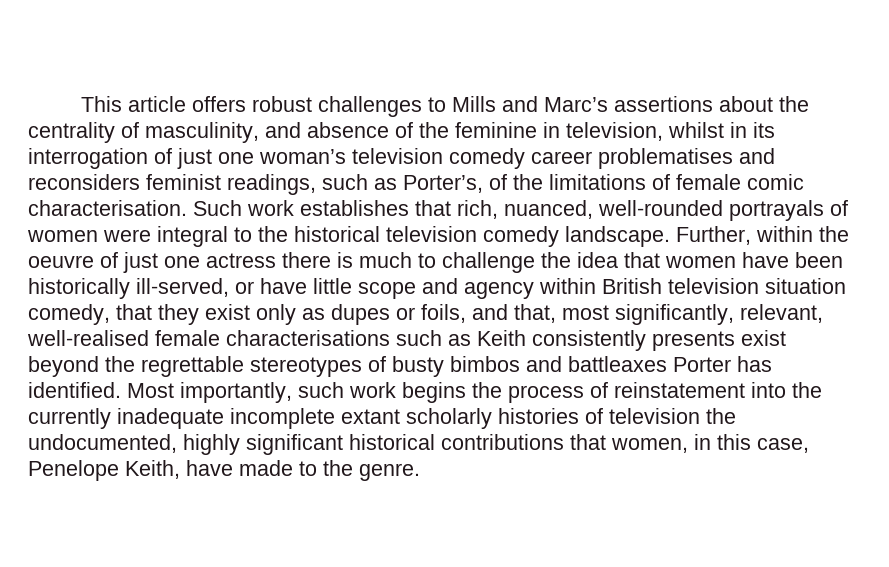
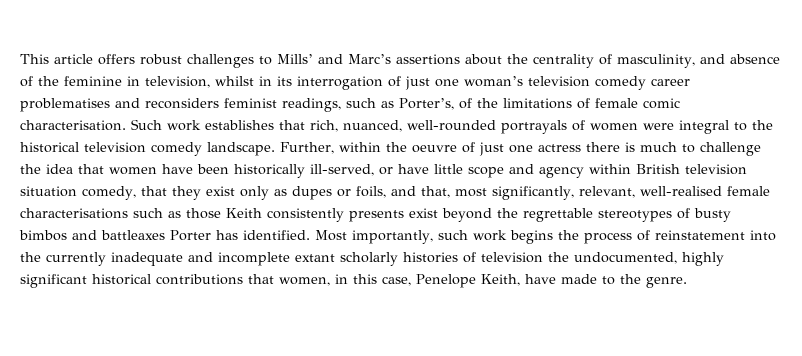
- This article offers robust challenges to Mills and Marc’s assertions about the centrality of masculinity, and absence of the feminine in television, whilst in its interrogation of just one woman’s television comedy career problematises and reconsiders feminist readings, such as Porter’s, of the limitations of female comic characterisation.
+ This article offers robust challenges to Mills’ and Marc’s assertions about the centrality of masculinity, and absence of the feminine in television, whilst in its interrogation of just one woman’s television comedy career problematises and reconsiders feminist readings, such as Porter’s, of the limitations of female comic characterisation.
- Further, within the oeuvre of just one actress there is much to challenge the idea that women have been historically ill-served, or have little scope and agency within British television situation comedy, that they exist only as dupes or foils, and that, most significantly, relevant, well-realised female characterisations such as Keith consistently presents exist beyond the regrettable stereotypes of busty bimbos and battleaxes Porter has identified.
+ Further, within the oeuvre of just one actress there is much to challenge the idea that women have been historically ill-served, or have little scope and agency within British television situation comedy, that they exist only as dupes or foils, and that, most significantly, relevant, well-realised female characterisations such as those Keith consistently presents exist beyond the regrettable stereotypes of busty bimbos and battleaxes Porter has identified.
- Most importantly, such work begins the process of reinstatement into the currently inadequate incomplete extant scholarly histories of television the undocumented, highly significant historical contributions that women, in this case, Penelope Keith, have made to the genre.
+ Most importantly, such work begins the process of reinstatement into the currently inadequate and incomplete extant scholarly histories of television the undocumented, highly significant historical contributions that women, in this case, Penelope Keith, have made to the genre.

